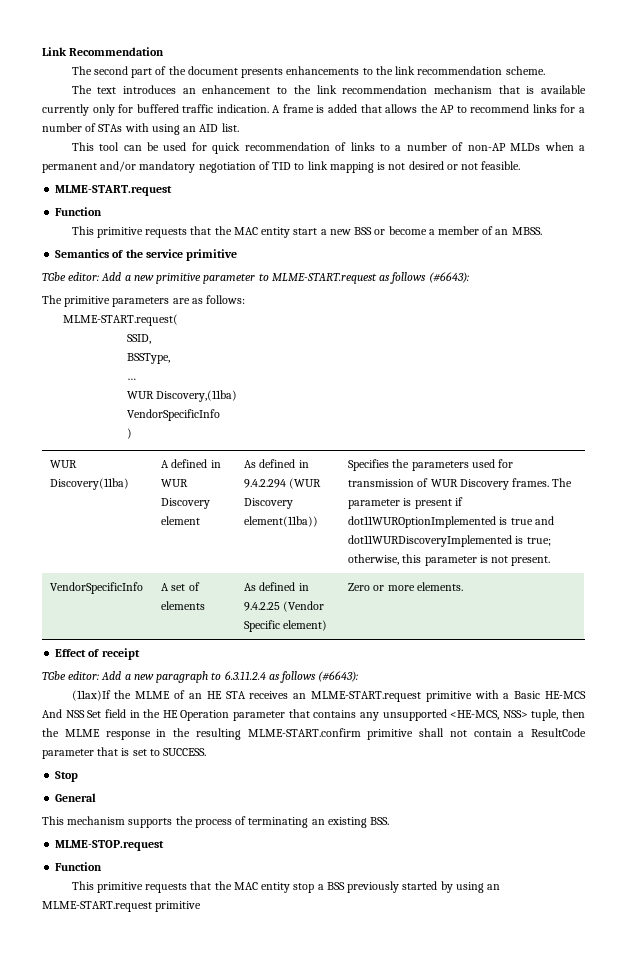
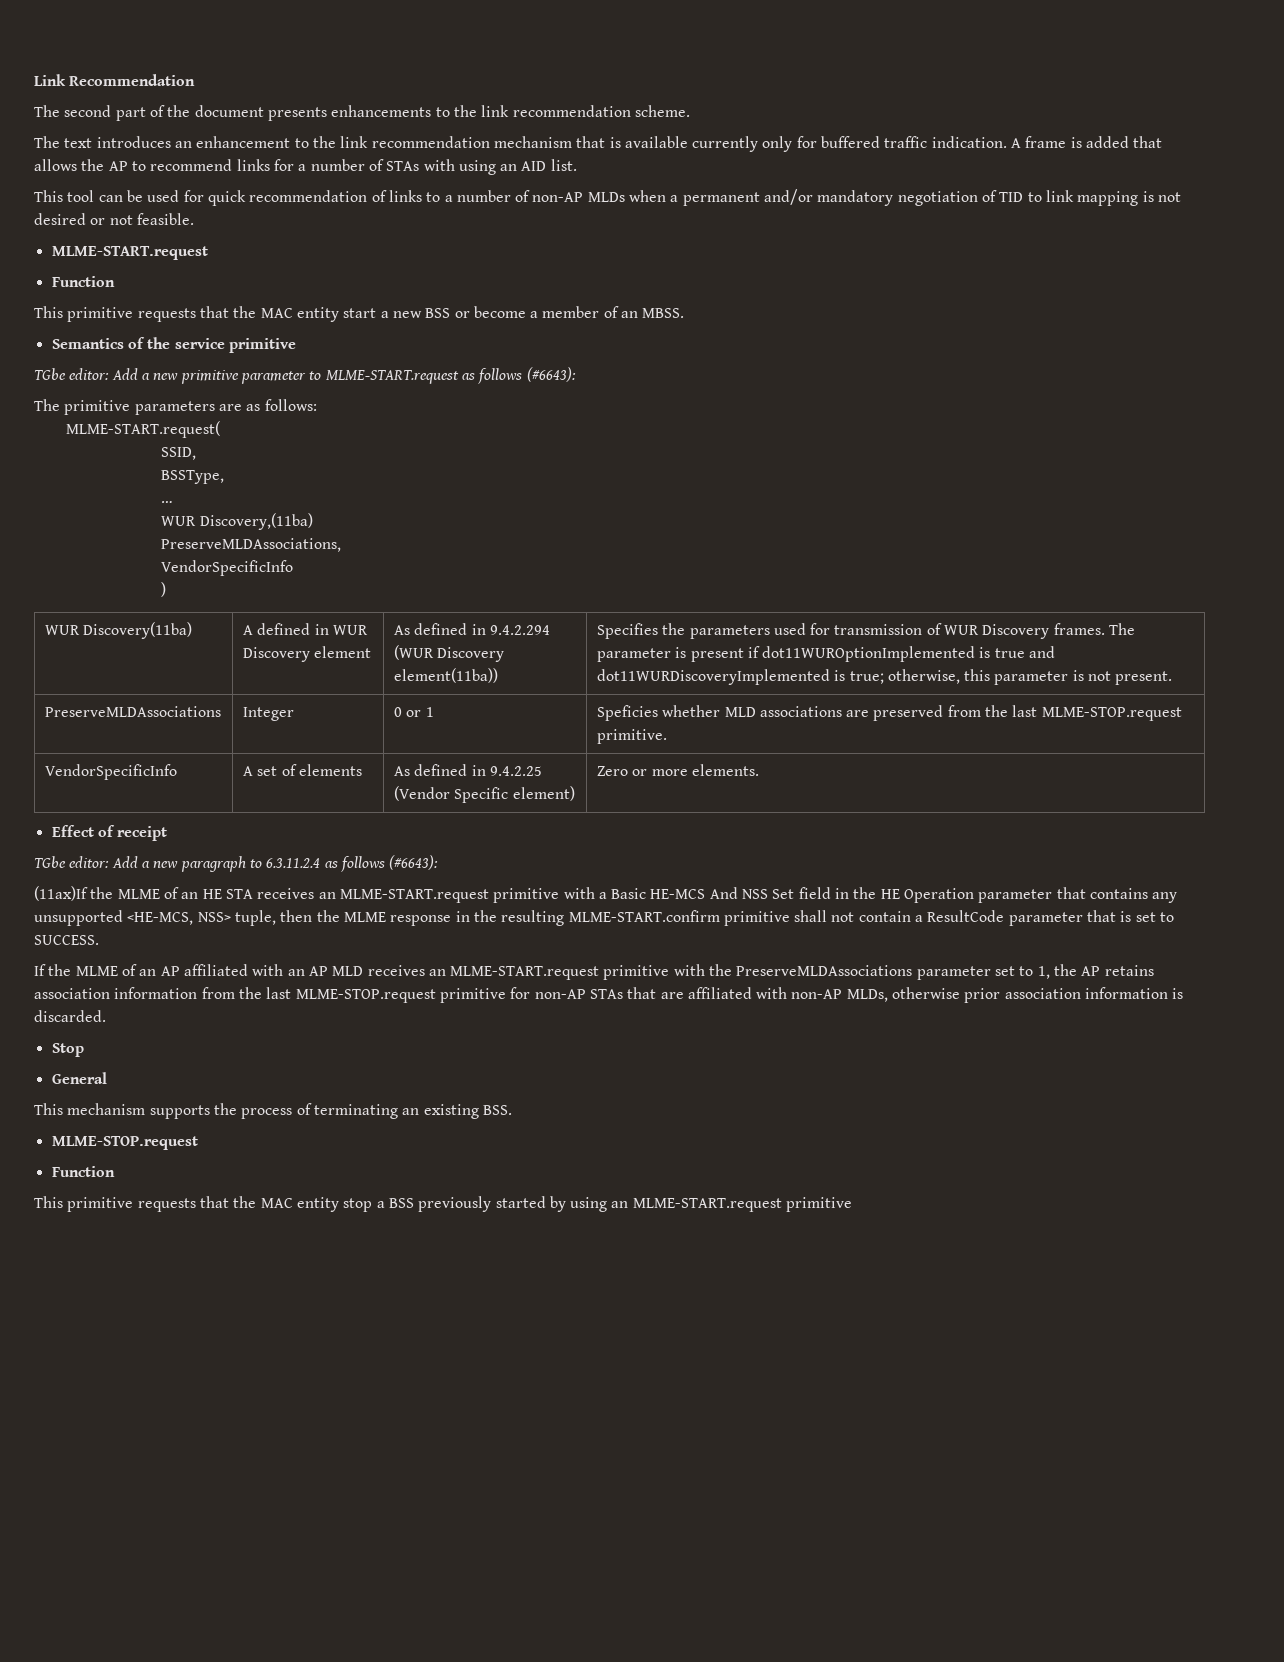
+ PreserveMLDAssociations,
+ PreserveMLDAssociations | Integer | 0 or 1 | Speficies whether MLD associations are preserved from the last MLME-STOP.request primitive.
+ If the MLME of an AP affiliated with an AP MLD receives an MLME-START.request primitive with the PreserveMLDAssociations parameter set to 1, the AP retains association information from the last MLME-STOP.request primitive for non-AP STAs that are affiliated with non-AP MLDs, otherwise prior association information is discarded.

